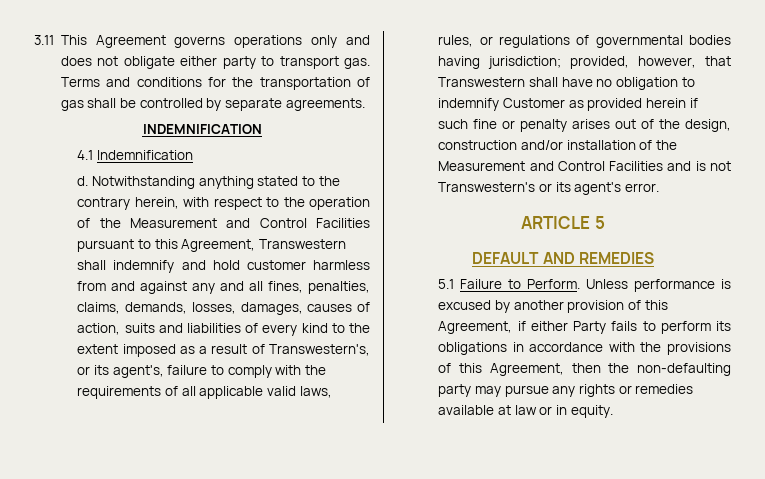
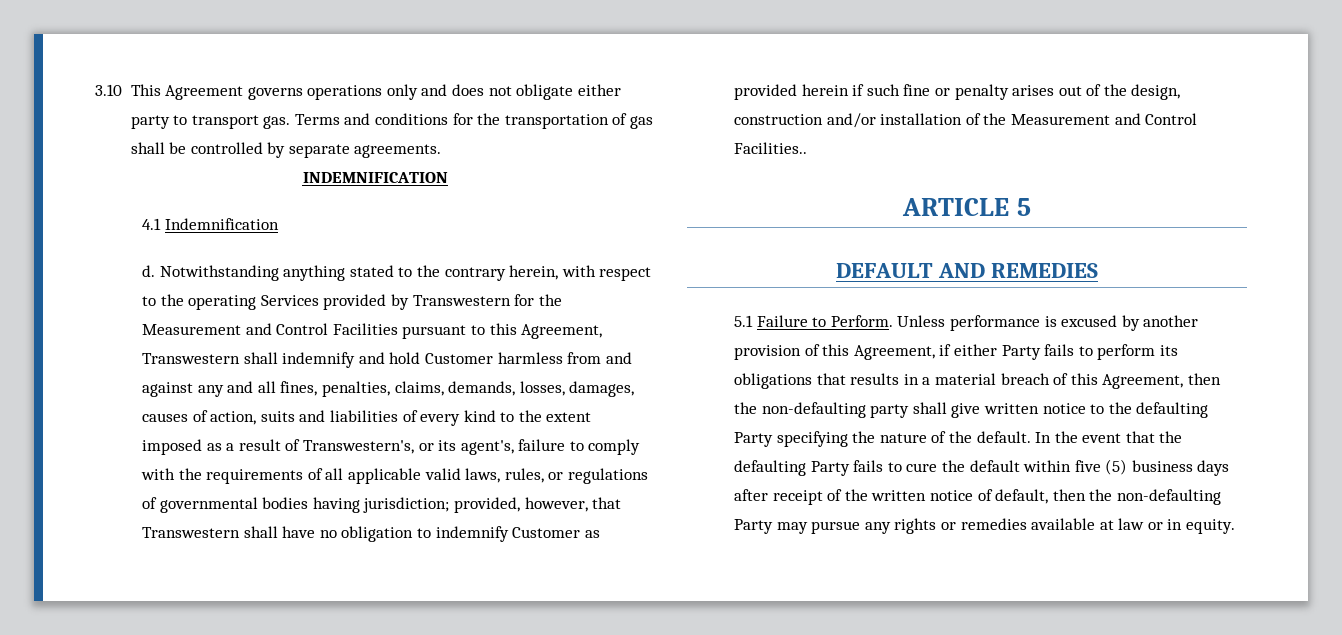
- 3.11 This Agreement governs operations only and does not obligate either party to transport gas.
+ 3.10 This Agreement governs operations only and does not obligate either party to transport gas.
- Notwithstanding anything stated to the contrary herein, with respect to the operation of the Measurement and Control Facilities pursuant to this Agreement, Transwestern shall indemnify and hold customer harmless from and against any and all fines, penalties, claims, demands, losses, damages, causes of action, suits and liabilities of every kind to the extent imposed as a result of Transwestern's, or its agent's, failure to comply with the requirements of all applicable valid laws, rules, or regulations of governmental bodies having jurisdiction;
+ Notwithstanding anything stated to the contrary herein, with respect to the operating Services provided by Transwestern for the Measurement and Control Facilities pursuant to this Agreement, Transwestern shall indemnify and hold Customer harmless from and against any and all fines, penalties, claims, demands, losses, damages, causes of action, suits and liabilities of every kind to the extent imposed as a result of Transwestern's, or its agent's, failure to comply with the requirements of all applicable valid laws, rules, or regulations of governmental bodies having jurisdiction;
- provided, however, that Transwestern shall have no obligation to indemnify Customer as provided herein if such fine or penalty arises out of the design, construction and/or installation of the Measurement and Control Facilities and is not Transwestern's or its agent's error.
+ provided, however, that Transwestern shall have no obligation to indemnify Customer as provided herein if such fine or penalty arises out of the design, construction and/or installation of the Measurement and Control Facilities..
- Unless performance is excused by another provision of this Agreement, if either Party fails to perform its obligations in accordance with the provisions of this Agreement, then the non-defaulting party may pursue any rights or remedies available at law or in equity.
+ Unless performance is excused by another provision of this Agreement, if either Party fails to perform its obligations that results in a material breach of this Agreement, then the non-defaulting party shall give written notice to the defaulting Party specifying the nature of the default. In the event that the defaulting Party fails to cure the default within five (5) business days after receipt of the written notice of default, then the non-defaulting Party may pursue any rights or remedies available at law or in equity.

